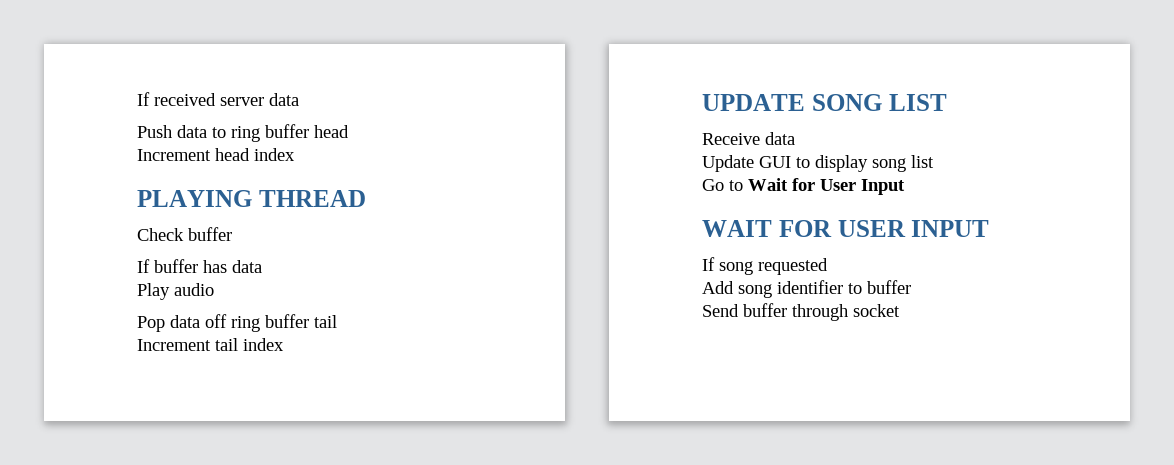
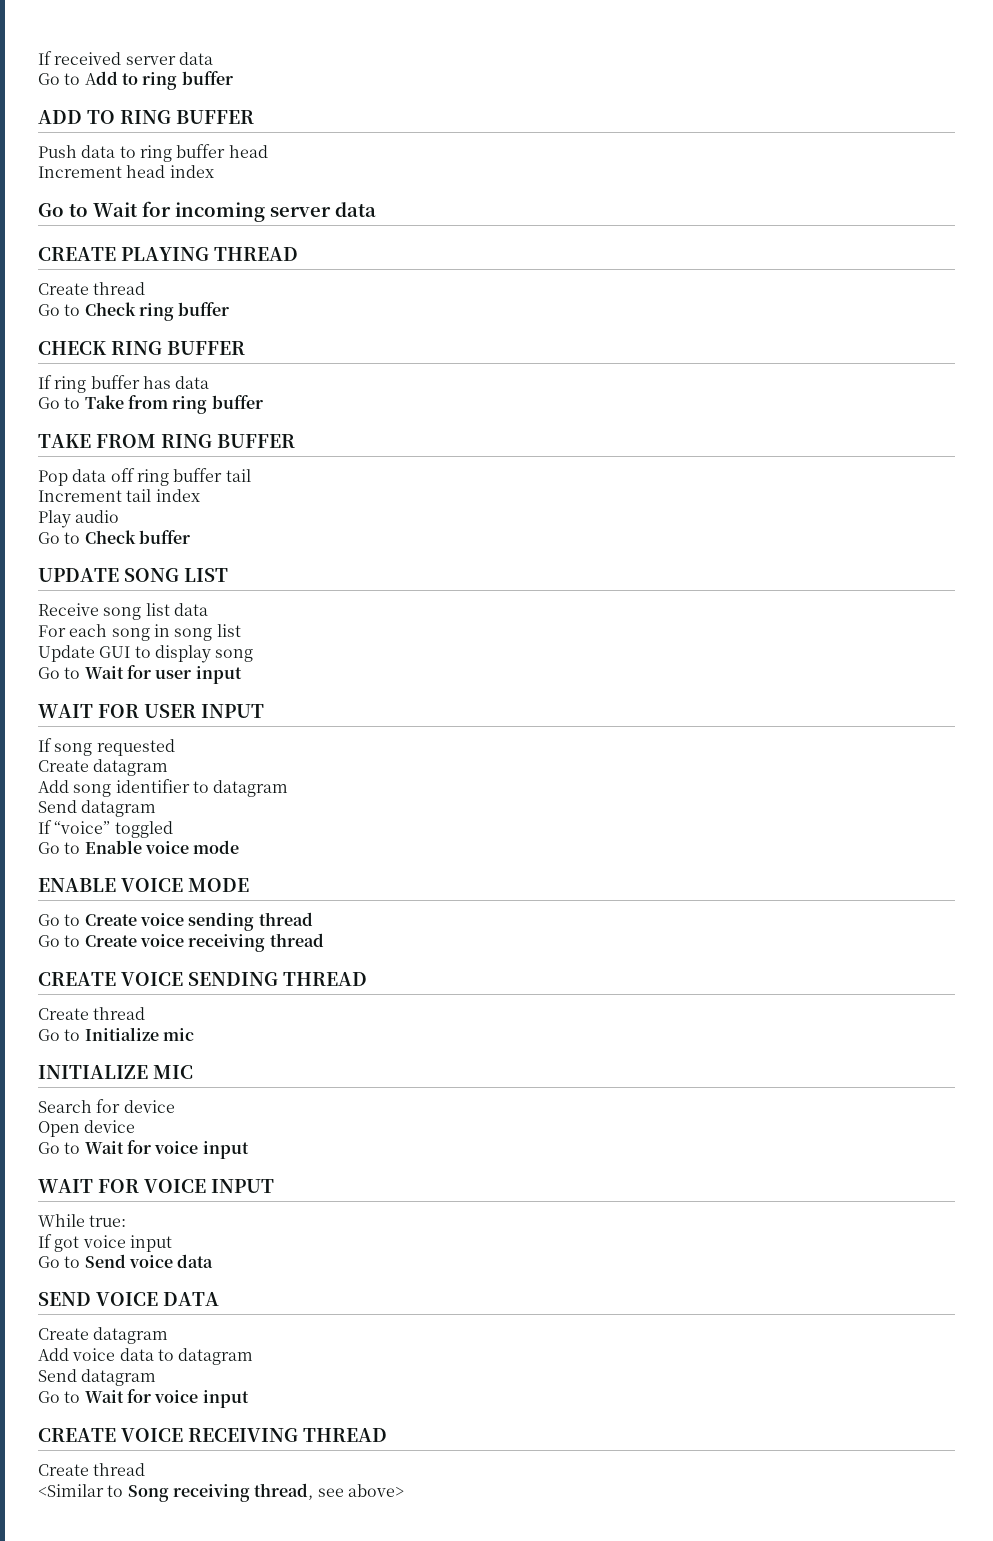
+ Go to Add to ring buffer
+ ADD TO RING BUFFER
- PLAYING THREAD
- Check buffer
- If buffer has data
+ Go to Wait for incoming server data
+ CREATE PLAYING THREAD
+ Create thread
+ Go to Check ring buffer
+ CHECK RING BUFFER
+ If ring buffer has data
- Play audio
+ Go to Take from ring buffer
+ TAKE FROM RING BUFFER
+ Play audio
+ Go to Check buffer
- Receive data
+ Receive song list data
+ For each song in song list
- Update GUI to display song list
- Go to Wait for User Input
+ Update GUI to display song
+ Go to Wait for user input
  If song requested
+ Create datagram
- Add song identifier to buffer
- Send buffer through socket
+ Add song identifier to datagram
+ Send datagram
+ If “voice” toggled
+ Go to Enable voice mode
+ ENABLE VOICE MODE
+ Go to Create voice sending thread
+ Go to Create voice receiving thread
+ CREATE VOICE SENDING THREAD
+ Create thread
+ Go to Initialize mic
+ INITIALIZE MIC
+ Search for device
+ Open device
+ Go to Wait for voice input
+ WAIT FOR VOICE INPUT
+ While true:
+ If got voice input
+ Go to Send voice data
+ SEND VOICE DATA
+ Create datagram
+ Add voice data to datagram
+ Send datagram
+ Go to Wait for voice input
+ CREATE VOICE RECEIVING THREAD
+ Create thread
+ <Similar to Song receiving thread, see above>

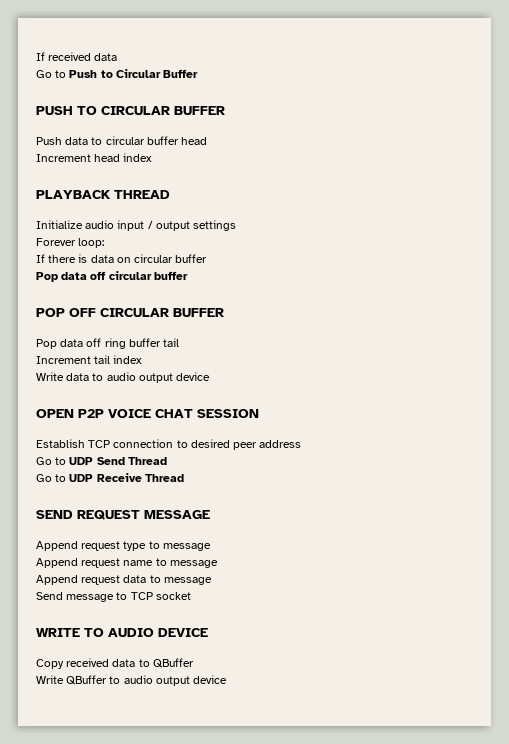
- If received server data
- Go to Add to ring buffer
- ADD TO RING BUFFER
+ If received data
+ Go to Push to Circular Buffer
+ PUSH TO CIRCULAR BUFFER
- Push data to ring buffer head
+ Push data to circular buffer head
- Go to Wait for incoming server data
- CREATE PLAYING THREAD
- Create thread
- Go to Check ring buffer
- CHECK RING BUFFER
- If ring buffer has data
- Go to Take from ring buffer
- TAKE FROM RING BUFFER
+ PLAYBACK THREAD
+ Initialize audio input / output settings
+ Forever loop:
+ If there is data on circular buffer
+ Pop data off circular buffer
+ POP OFF CIRCULAR BUFFER
- Play audio
- Go to Check buffer
- UPDATE SONG LIST
- Receive song list data
- For each song in song list
- Update GUI to display song
- Go to Wait for user input
- WAIT FOR USER INPUT
- If song requested
- Create datagram
- Add song identifier to datagram
- Send datagram
- If “voice” toggled
- Go to Enable voice mode
- ENABLE VOICE MODE
- Go to Create voice sending thread
- Go to Create voice receiving thread
- CREATE VOICE SENDING THREAD
- Create thread
- Go to Initialize mic
- INITIALIZE MIC
- Search for device
- Open device
- Go to Wait for voice input
- WAIT FOR VOICE INPUT
- While true:
- If got voice input
- Go to Send voice data
- SEND VOICE DATA
- Create datagram
- Add voice data to datagram
- Send datagram
- Go to Wait for voice input
- CREATE VOICE RECEIVING THREAD
- Create thread
- <Similar to Song receiving thread, see above>
+ Write data to audio output device
+ OPEN P2P VOICE CHAT SESSION
+ Establish TCP connection to desired peer address
+ Go to UDP Send Thread
+ Go to UDP Receive Thread
+ SEND REQUEST MESSAGE
+ Append request type to message
+ Append request name to message
+ Append request data to message
+ Send message to TCP socket
+ WRITE TO AUDIO DEVICE
+ Copy received data to QBuffer
+ Write QBuffer to audio output device

